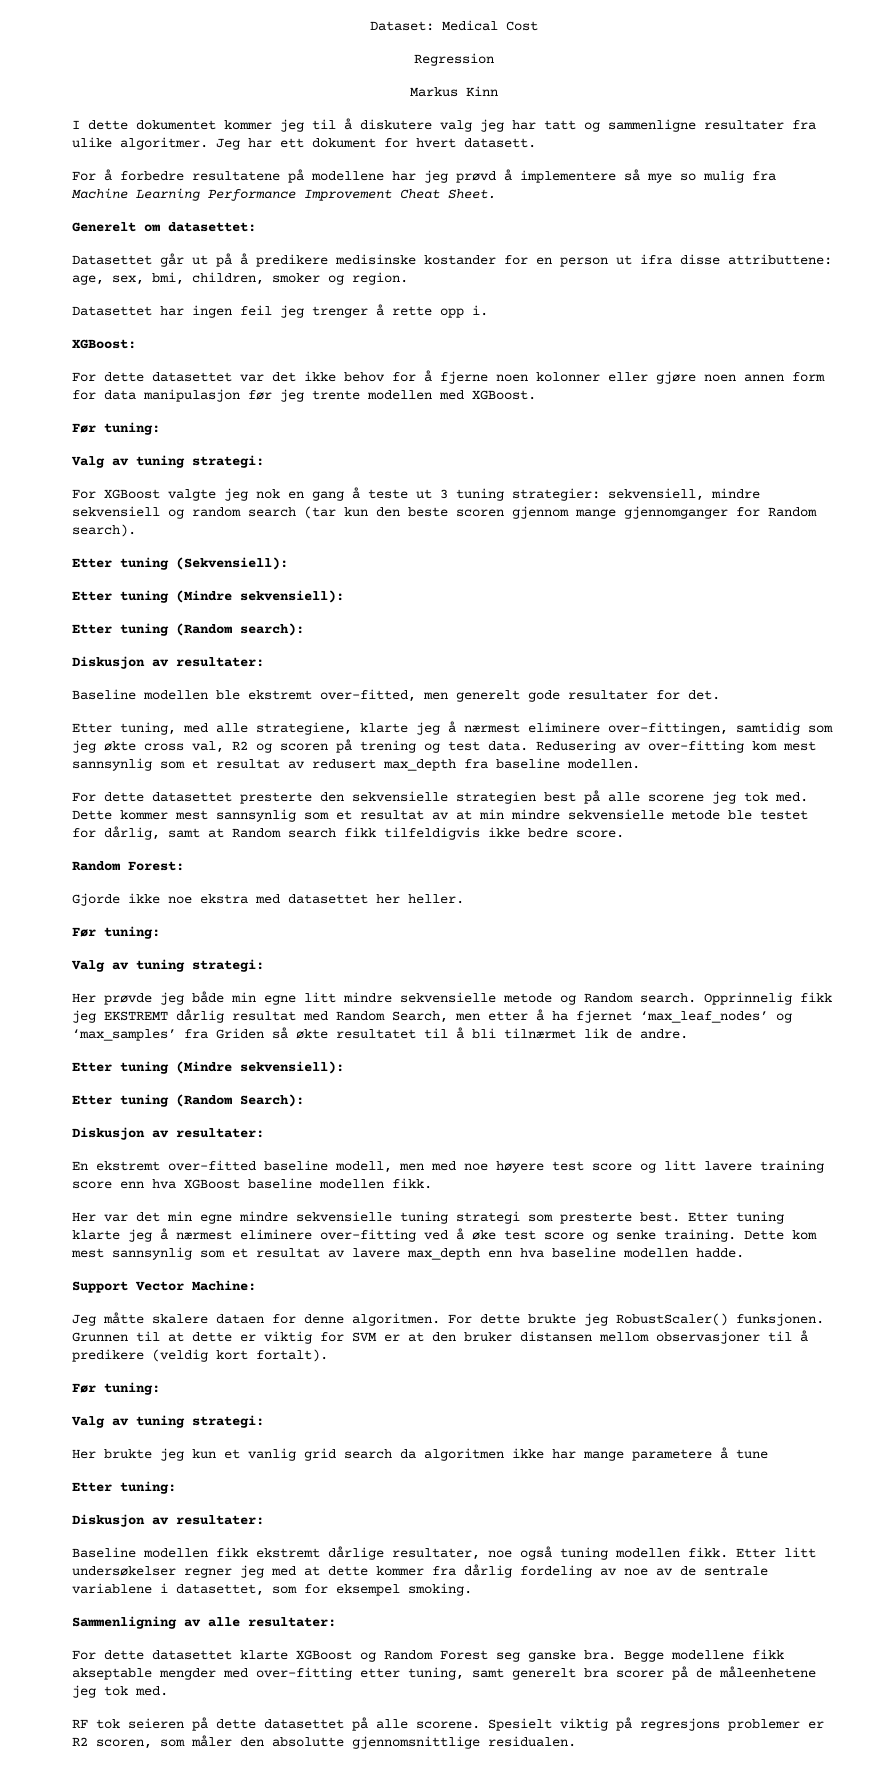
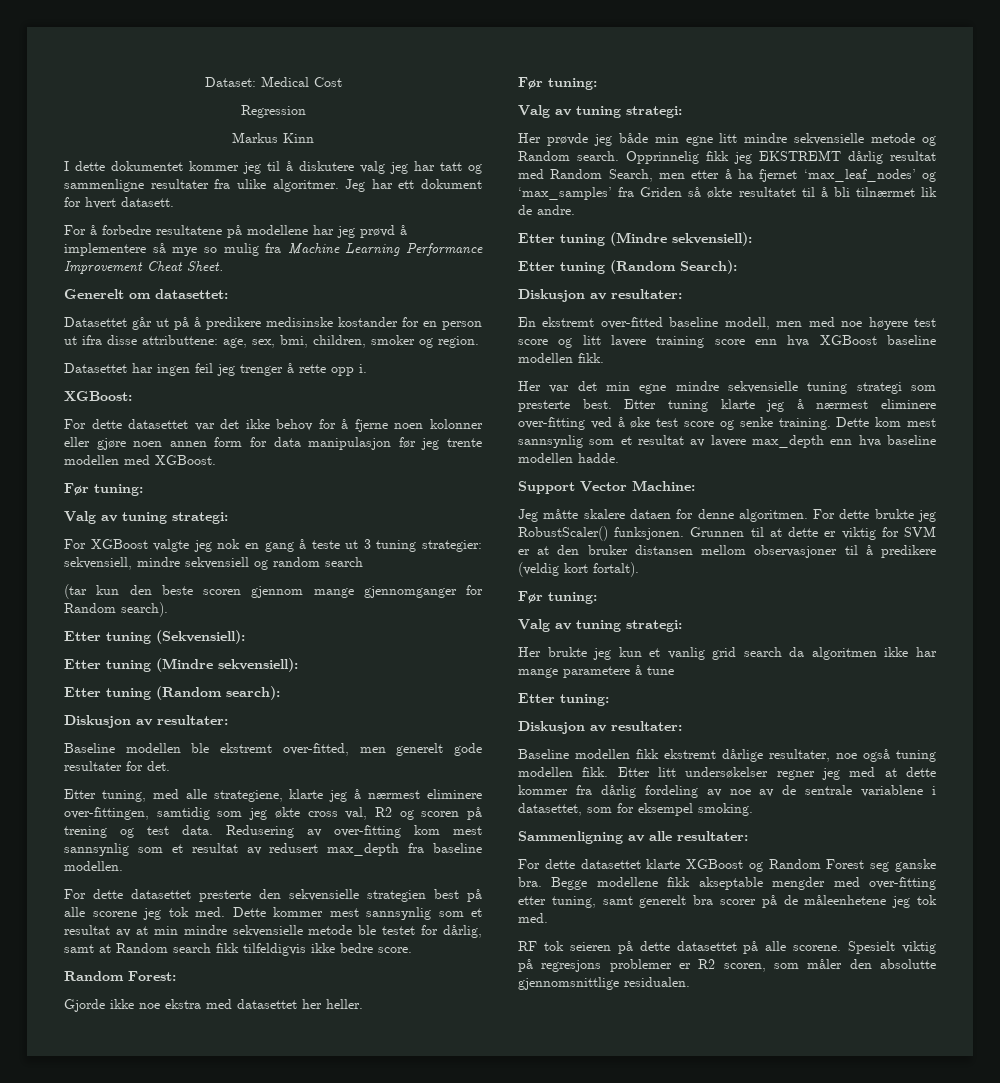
- For XGBoost valgte jeg nok en gang å teste ut 3 tuning strategier: sekvensiell, mindre sekvensiell og random search (tar kun den beste scoren gjennom mange gjennomganger for Random search).
+ For XGBoost valgte jeg nok en gang å teste ut 3 tuning strategier: sekvensiell, mindre sekvensiell og random search
+ (tar kun den beste scoren gjennom mange gjennomganger for Random search).

